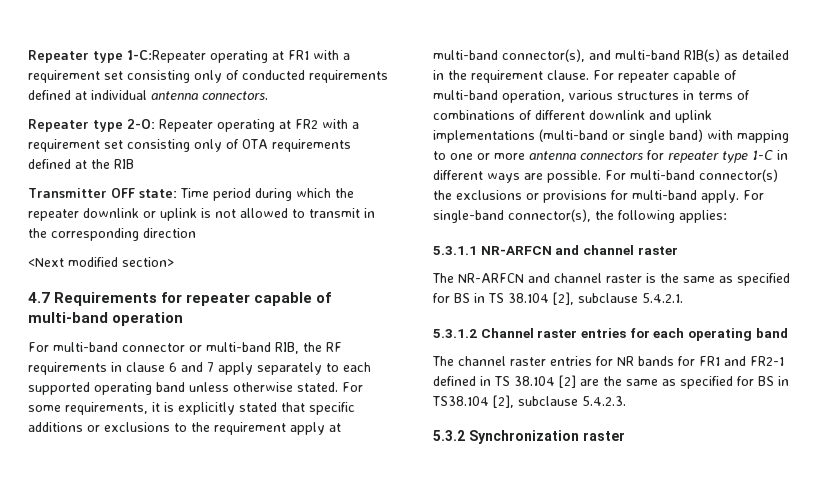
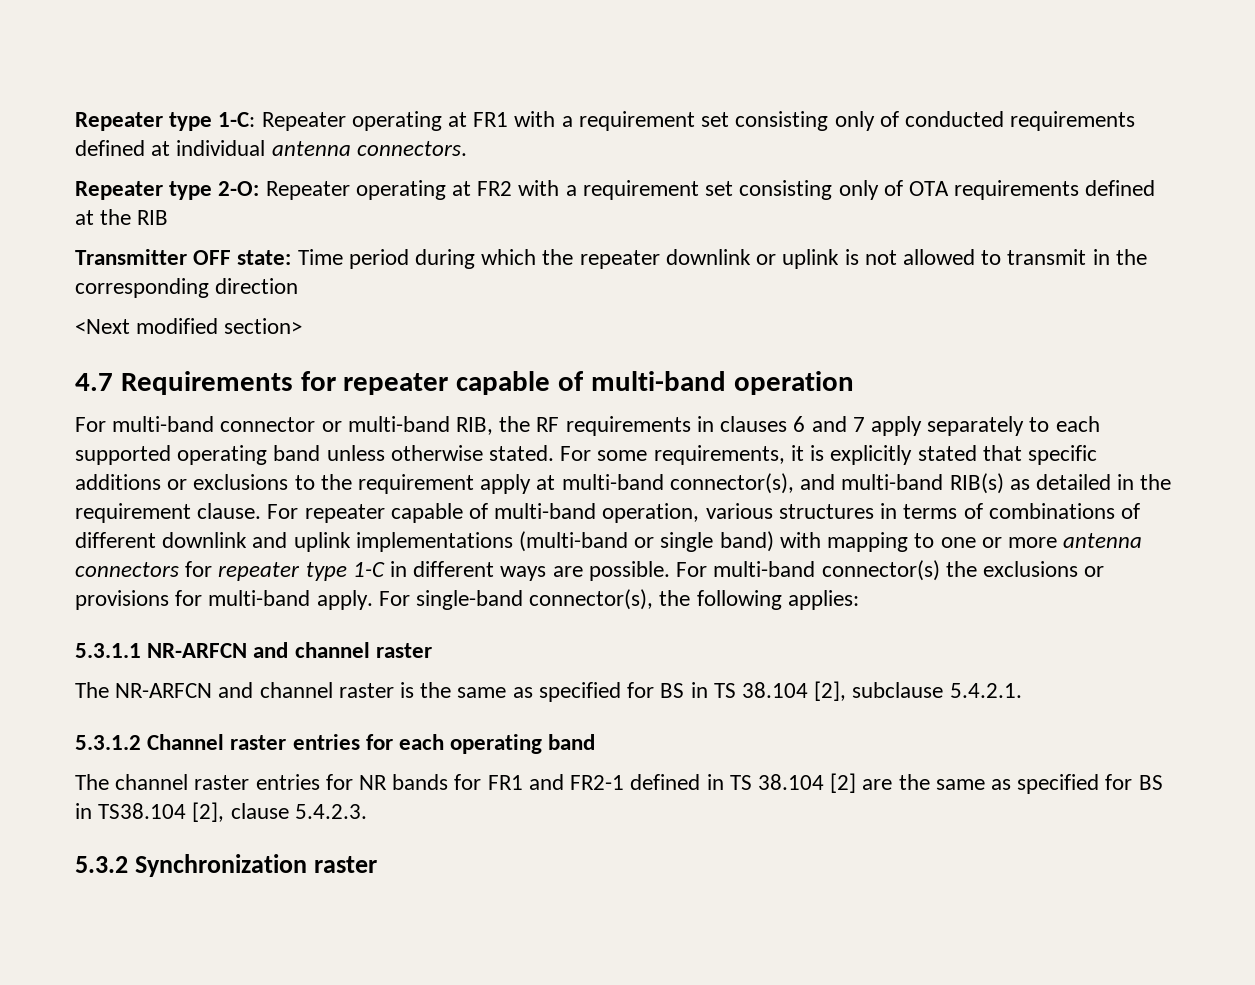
- Repeater type 1-C:Repeater operating at FR1 with a requirement set consisting only of conducted requirements defined at individual antenna connectors.
+ Repeater type 1-C: Repeater operating at FR1 with a requirement set consisting only of conducted requirements defined at individual antenna connectors.
- For multi-band connector or multi-band RIB, the RF requirements in clause 6 and 7 apply separately to each supported operating band unless otherwise stated.
+ For multi-band connector or multi-band RIB, the RF requirements in clauses 6 and 7 apply separately to each supported operating band unless otherwise stated.
- The channel raster entries for NR bands for FR1 and FR2-1 defined in TS 38.104 [2] are the same as specified for BS in TS38.104 [2], subclause 5.4.2.3.
+ The channel raster entries for NR bands for FR1 and FR2-1 defined in TS 38.104 [2] are the same as specified for BS in TS38.104 [2], clause 5.4.2.3.

